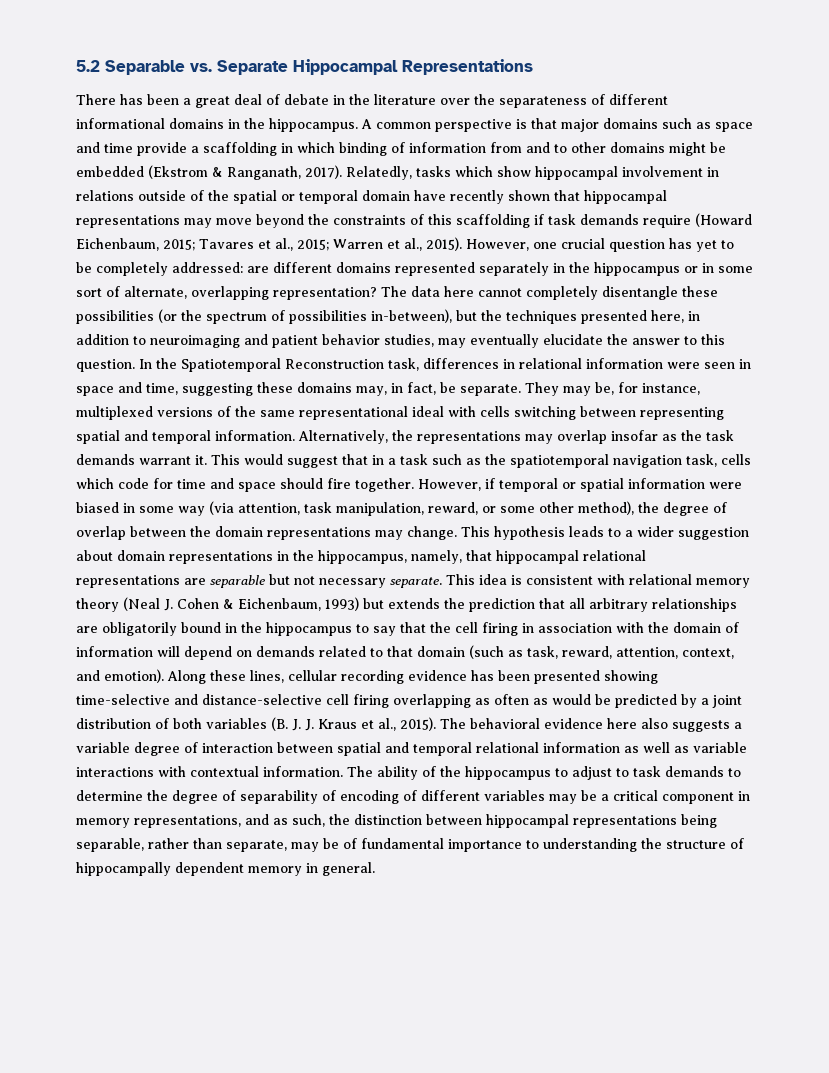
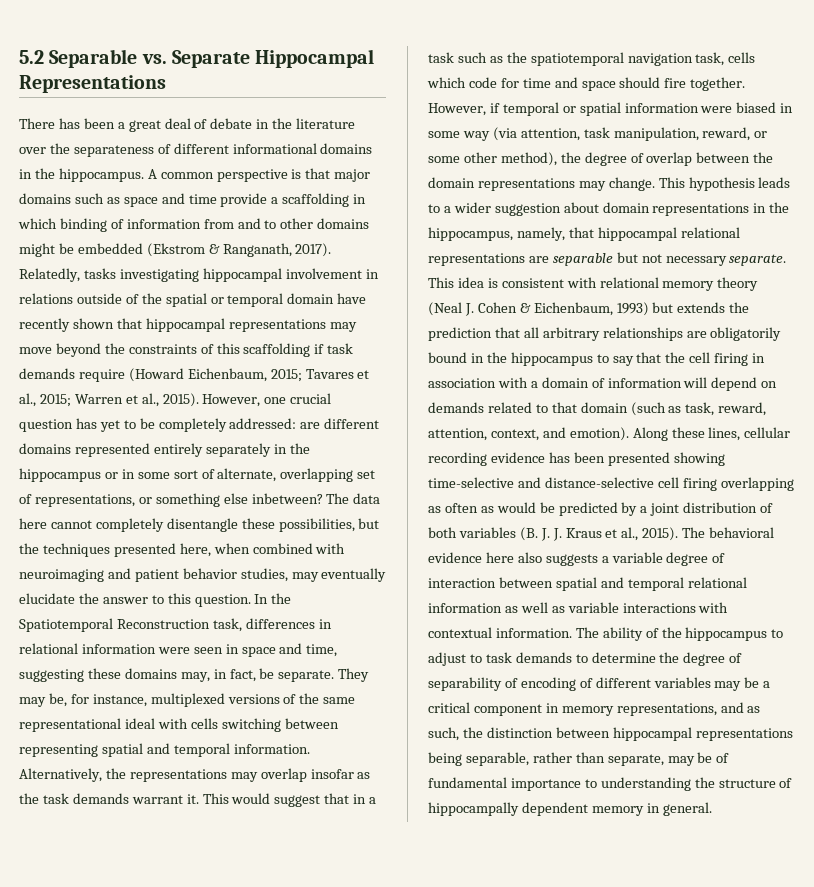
- Relatedly, tasks which show hippocampal involvement in relations outside of the spatial or temporal domain have recently shown that hippocampal representations may move beyond the constraints of this scaffolding if task demands require (Howard Eichenbaum, 2015; Tavares et al., 2015; Warren et al., 2015).
+ Relatedly, tasks investigating hippocampal involvement in relations outside of the spatial or temporal domain have recently shown that hippocampal representations may move beyond the constraints of this scaffolding if task demands require (Howard Eichenbaum, 2015; Tavares et al., 2015; Warren et al., 2015).
- However, one crucial question has yet to be completely addressed: are different domains represented separately in the hippocampus or in some sort of alternate, overlapping representation?
+ However, one crucial question has yet to be completely addressed: are different domains represented entirely separately in the hippocampus or in some sort of alternate, overlapping set of representations, or something else inbetween?
- The data here cannot completely disentangle these possibilities (or the spectrum of possibilities in-between), but the techniques presented here, in addition to neuroimaging and patient behavior studies, may eventually elucidate the answer to this question.
+ The data here cannot completely disentangle these possibilities, but the techniques presented here, when combined with neuroimaging and patient behavior studies, may eventually elucidate the answer to this question.
- This idea is consistent with relational memory theory (Neal J. Cohen & Eichenbaum, 1993) but extends the prediction that all arbitrary relationships are obligatorily bound in the hippocampus to say that the cell firing in association with the domain of information will depend on demands related to that domain (such as task, reward, attention, context, and emotion).
+ This idea is consistent with relational memory theory (Neal J. Cohen & Eichenbaum, 1993) but extends the prediction that all arbitrary relationships are obligatorily bound in the hippocampus to say that the cell firing in association with a domain of information will depend on demands related to that domain (such as task, reward, attention, context, and emotion).

